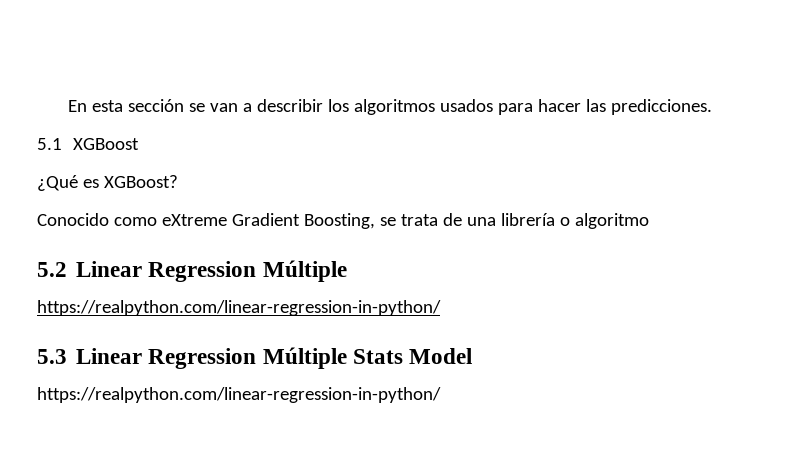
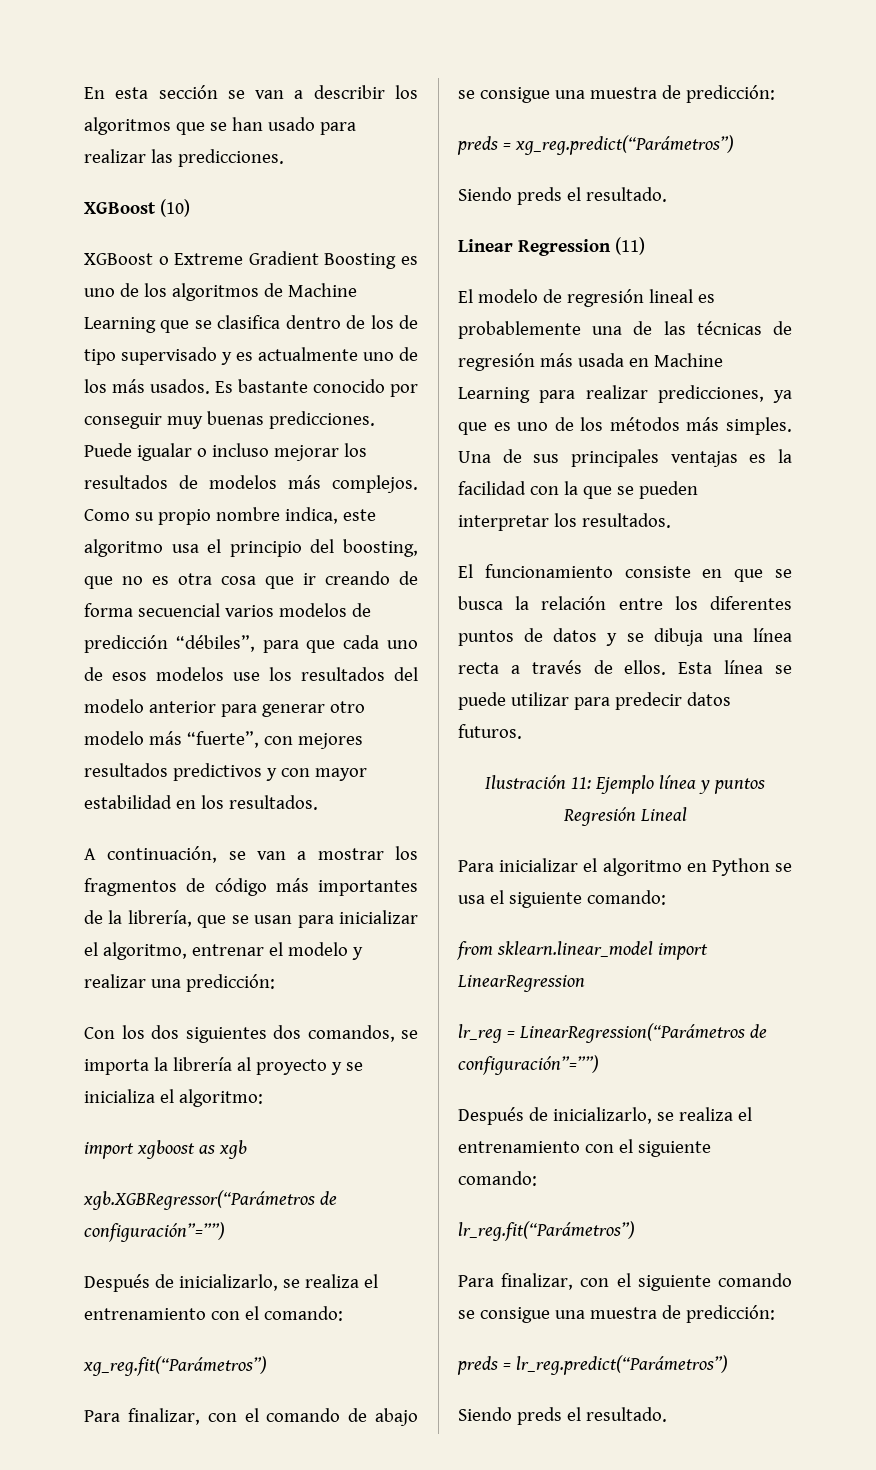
- En esta sección se van a describir los algoritmos usados para hacer las predicciones.
+ En esta sección se van a describir los algoritmos que se han usado para realizar las predicciones.
- 5.1 XGBoost
- ¿Qué es XGBoost?
- Conocido como eXtreme Gradient Boosting, se trata de una librería o algoritmo
- 5.2 Linear Regression Múltiple
- https://realpython.com/linear-regression-in-python/
- 5.3 Linear Regression Múltiple Stats Model
- https://realpython.com/linear-regression-in-python/
+ XGBoost (10)
+ XGBoost o Extreme Gradient Boosting es uno de los algoritmos de Machine Learning que se clasifica dentro de los de tipo supervisado y es actualmente uno de los más usados. Es bastante conocido por conseguir muy buenas predicciones. Puede igualar o incluso mejorar los resultados de modelos más complejos. Como su propio nombre indica, este algoritmo usa el principio del boosting, que no es otra cosa que ir creando de forma secuencial varios modelos de predicción “débiles”, para que cada uno de esos modelos use los resultados del modelo anterior para generar otro modelo más “fuerte”, con mejores resultados predictivos y con mayor estabilidad en los resultados.
+ A continuación, se van a mostrar los fragmentos de código más importantes de la librería, que se usan para inicializar el algoritmo, entrenar el modelo y realizar una predicción:
+ Con los dos siguientes dos comandos, se importa la librería al proyecto y se inicializa el algoritmo:
+ import xgboost as xgb
+ xgb.XGBRegressor(“Parámetros de configuración”=””)
+ Después de inicializarlo, se realiza el entrenamiento con el comando:
+ xg_reg.fit(“Parámetros”)
+ Para finalizar, con el comando de abajo se consigue una muestra de predicción:
+ preds = xg_reg.predict(“Parámetros”)
+ Siendo preds el resultado.
+ Linear Regression (11)
+ El modelo de regresión lineal es probablemente una de las técnicas de regresión más usada en Machine Learning para realizar predicciones, ya que es uno de los métodos más simples. Una de sus principales ventajas es la facilidad con la que se pueden interpretar los resultados.
+ El funcionamiento consiste en que se busca la relación entre los diferentes puntos de datos y se dibuja una línea recta a través de ellos. Esta línea se puede utilizar para predecir datos futuros.
+ Ilustración 11: Ejemplo línea y puntos Regresión Lineal
+ Para inicializar el algoritmo en Python se usa el siguiente comando:
+ from sklearn.linear_model import LinearRegression
+ lr_reg = LinearRegression(“Parámetros de configuración”=””)
+ Después de inicializarlo, se realiza el entrenamiento con el siguiente comando:
+ lr_reg.fit(“Parámetros”)
+ Para finalizar, con el siguiente comando se consigue una muestra de predicción:
+ preds = lr_reg.predict(“Parámetros”)
+ Siendo preds el resultado.

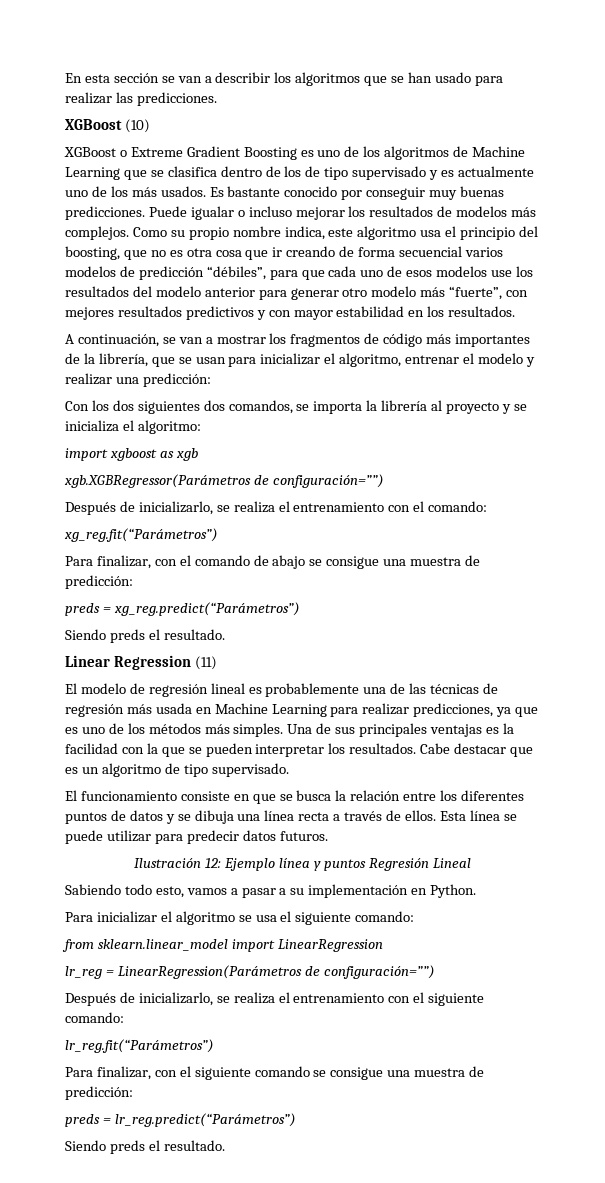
- xgb.XGBRegressor(“Parámetros de configuración”=””)
+ xgb.XGBRegressor(Parámetros de configuración=””)
+ Cabe destacar que es un algoritmo de tipo supervisado.
- Ilustración 11: Ejemplo línea y puntos Regresión Lineal
+ Ilustración 12: Ejemplo línea y puntos Regresión Lineal
+ Sabiendo todo esto, vamos a pasar a su implementación en Python.
- Para inicializar el algoritmo en Python se usa el siguiente comando:
+ Para inicializar el algoritmo se usa el siguiente comando:
- lr_reg = LinearRegression(“Parámetros de configuración”=””)
+ lr_reg = LinearRegression(Parámetros de configuración=””)

